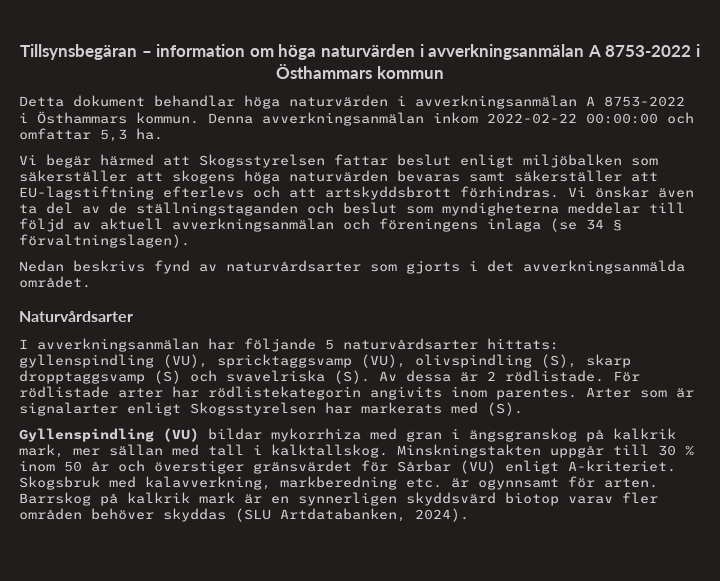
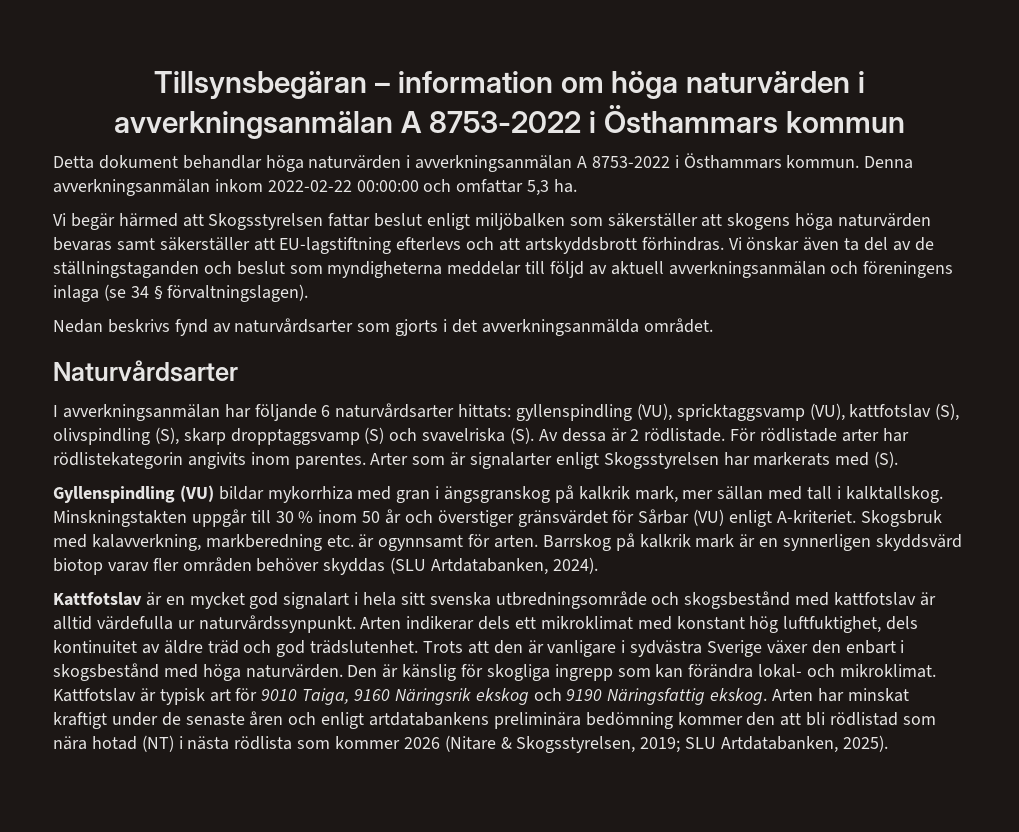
- I avverkningsanmälan har följande 5 naturvårdsarter hittats: gyllenspindling (VU), spricktaggsvamp (VU), olivspindling (S), skarp dropptaggsvamp (S) och svavelriska (S). Av dessa är 2 rödlistade.
+ I avverkningsanmälan har följande 6 naturvårdsarter hittats: gyllenspindling (VU), spricktaggsvamp (VU), kattfotslav (S), olivspindling (S), skarp dropptaggsvamp (S) och svavelriska (S). Av dessa är 2 rödlistade.
+ Kattfotslav är en mycket god signalart i hela sitt svenska utbredningsområde och skogsbestånd med kattfotslav är alltid värdefulla ur naturvårdssynpunkt. Arten indikerar dels ett mikroklimat med konstant hög luftfuktighet, dels kontinuitet av äldre träd och god trädslutenhet. Trots att den är vanligare i sydvästra Sverige växer den enbart i skogsbestånd med höga naturvärden. Den är känslig för skogliga ingrepp som kan förändra lokal- och mikroklimat. Kattfotslav är typisk art för 9010 Taiga, 9160 Näringsrik ekskog och 9190 Näringsfattig ekskog. Arten har minskat kraftigt under de senaste åren och enligt artdatabankens preliminära bedömning kommer den att bli rödlistad som nära hotad (NT) i nästa rödlista som kommer 2026 (Nitare & Skogsstyrelsen, 2019; SLU Artdatabanken, 2025).

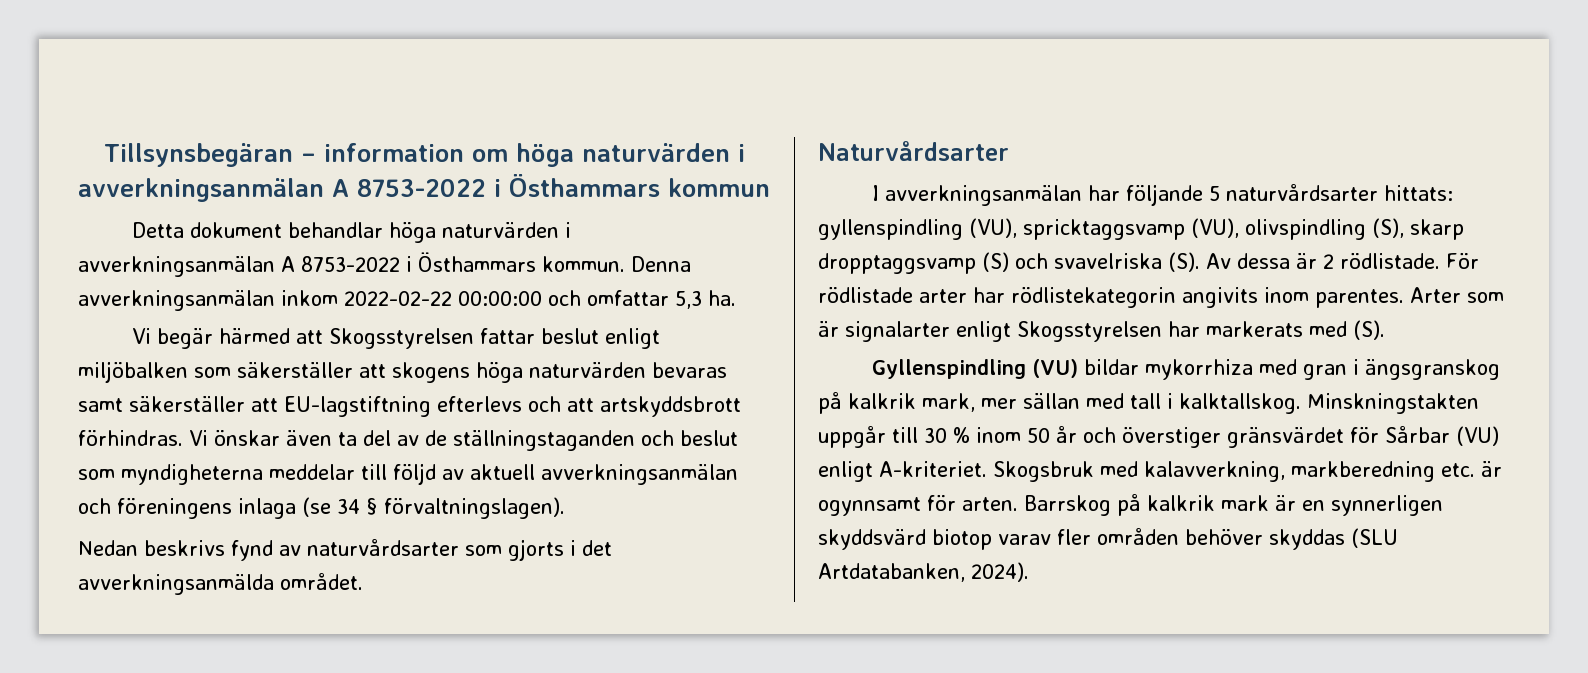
- I avverkningsanmälan har följande 6 naturvårdsarter hittats: gyllenspindling (VU), spricktaggsvamp (VU), kattfotslav (S), olivspindling (S), skarp dropptaggsvamp (S) och svavelriska (S). Av dessa är 2 rödlistade.
+ I avverkningsanmälan har följande 5 naturvårdsarter hittats: gyllenspindling (VU), spricktaggsvamp (VU), olivspindling (S), skarp dropptaggsvamp (S) och svavelriska (S). Av dessa är 2 rödlistade.
- Kattfotslav är en mycket god signalart i hela sitt svenska utbredningsområde och skogsbestånd med kattfotslav är alltid värdefulla ur naturvårdssynpunkt. Arten indikerar dels ett mikroklimat med konstant hög luftfuktighet, dels kontinuitet av äldre träd och god trädslutenhet. Trots att den är vanligare i sydvästra Sverige växer den enbart i skogsbestånd med höga naturvärden. Den är känslig för skogliga ingrepp som kan förändra lokal- och mikroklimat. Kattfotslav är typisk art för 9010 Taiga, 9160 Näringsrik ekskog och 9190 Näringsfattig ekskog. Arten har minskat kraftigt under de senaste åren och enligt artdatabankens preliminära bedömning kommer den att bli rödlistad som nära hotad (NT) i nästa rödlista som kommer 2026 (Nitare & Skogsstyrelsen, 2019; SLU Artdatabanken, 2025).

